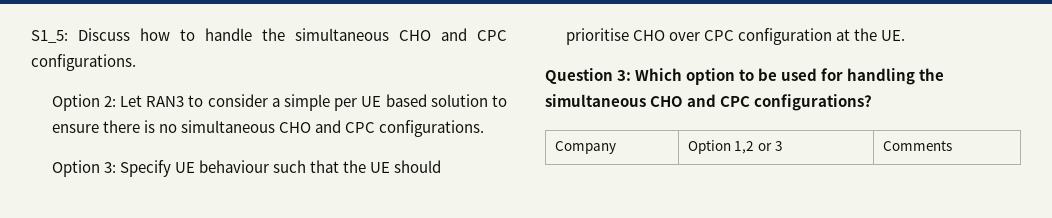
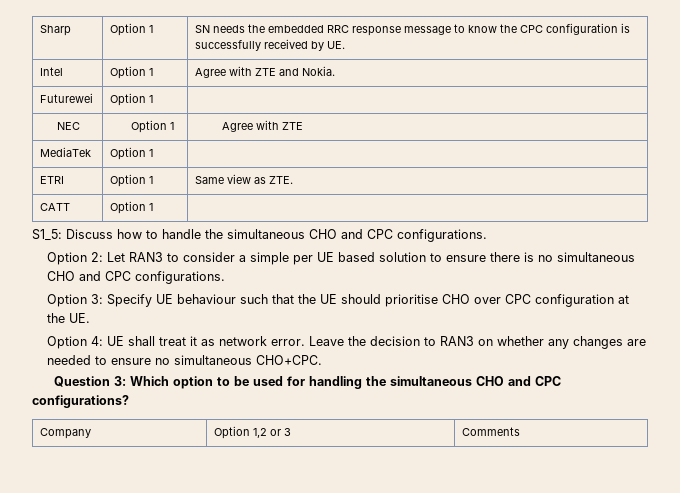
+ Sharp | Option 1 | SN needs the embedded RRC response message to know the CPC configuration is successfully received by UE.
+ Intel | Option 1 | Agree with ZTE and Nokia.
+ Futurewei | Option 1 |
+ NEC | Option 1 | Agree with ZTE
+ MediaTek | Option 1 |
+ ETRI | Option 1 | Same view as ZTE.
+ CATT | Option 1 |
+ Option 4: UE shall treat it as network error. Leave the decision to RAN3 on whether any changes are needed to ensure no simultaneous CHO+CPC.

